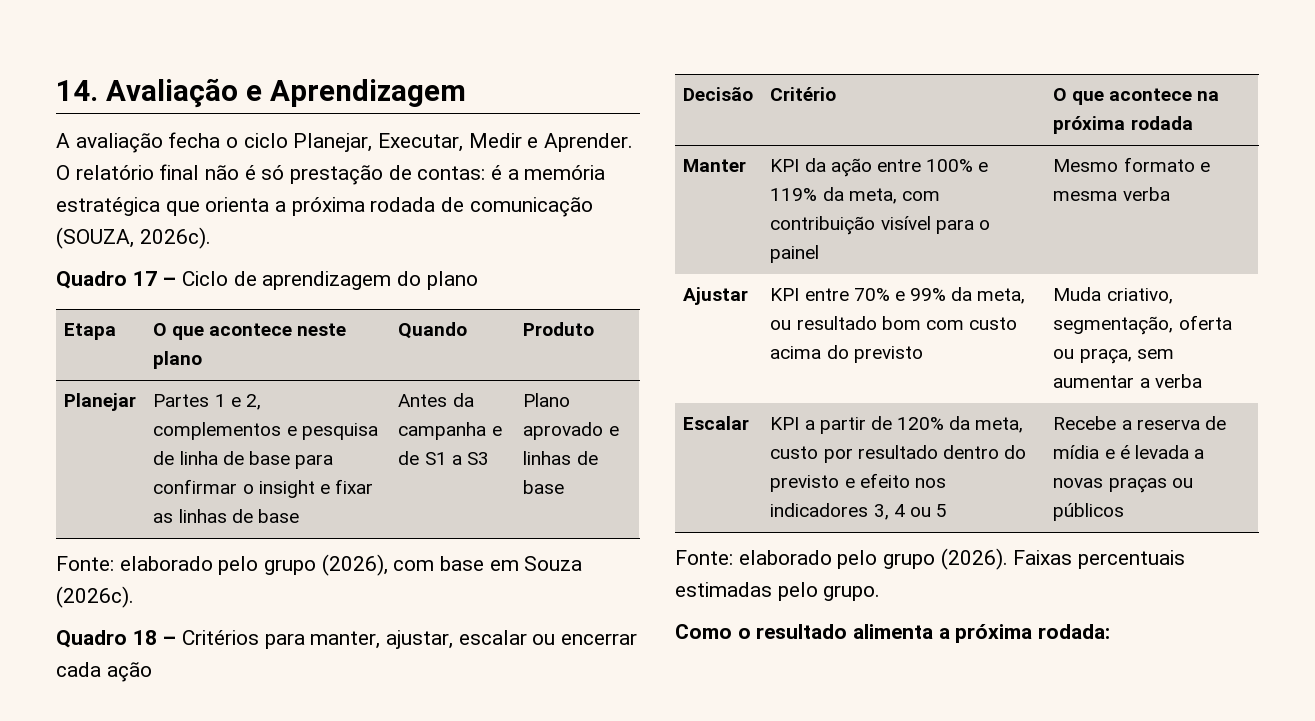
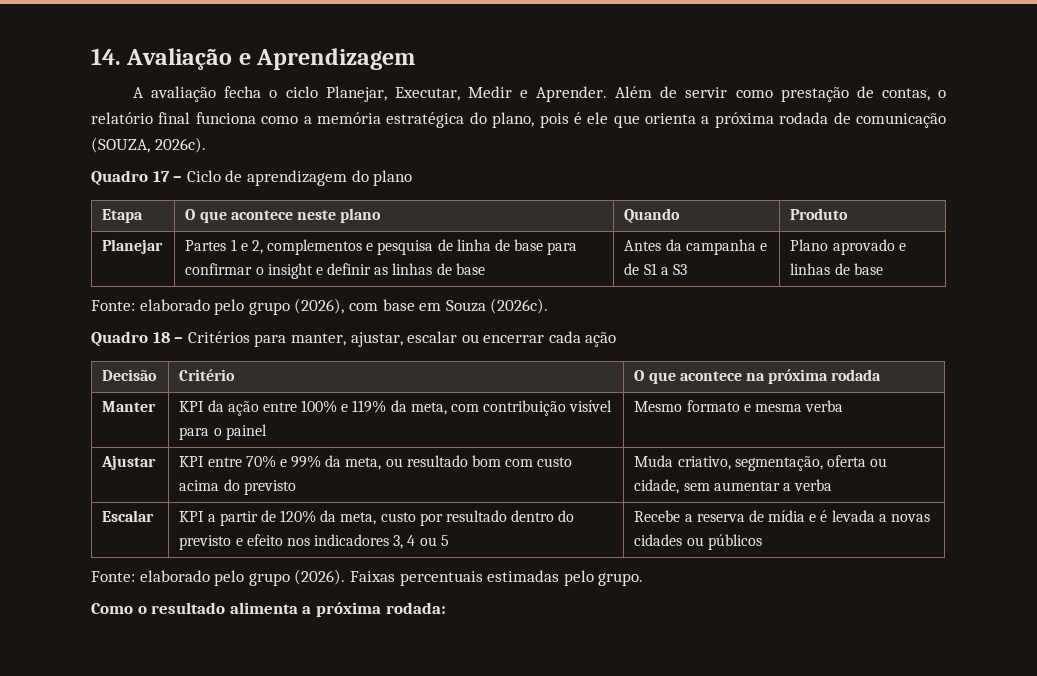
- O relatório final não é só prestação de contas: é a memória estratégica que orienta a próxima rodada de comunicação (SOUZA, 2026c).
+ Além de servir como prestação de contas, o relatório final funciona como a memória estratégica do plano, pois é ele que orienta a próxima rodada de comunicação (SOUZA, 2026c).
- Planejar | Partes 1 e 2, complementos e pesquisa de linha de base para confirmar o insight e fixar as linhas de base | Antes da campanha e de S1 a S3 | Plano aprovado e linhas de base
+ Planejar | Partes 1 e 2, complementos e pesquisa de linha de base para confirmar o insight e definir as linhas de base | Antes da campanha e de S1 a S3 | Plano aprovado e linhas de base
- Ajustar | KPI entre 70% e 99% da meta, ou resultado bom com custo acima do previsto | Muda criativo, segmentação, oferta ou praça, sem aumentar a verba
+ Ajustar | KPI entre 70% e 99% da meta, ou resultado bom com custo acima do previsto | Muda criativo, segmentação, oferta ou cidade, sem aumentar a verba
- Escalar | KPI a partir de 120% da meta, custo por resultado dentro do previsto e efeito nos indicadores 3, 4 ou 5 | Recebe a reserva de mídia e é levada a novas praças ou públicos
+ Escalar | KPI a partir de 120% da meta, custo por resultado dentro do previsto e efeito nos indicadores 3, 4 ou 5 | Recebe a reserva de mídia e é levada a novas cidades ou públicos

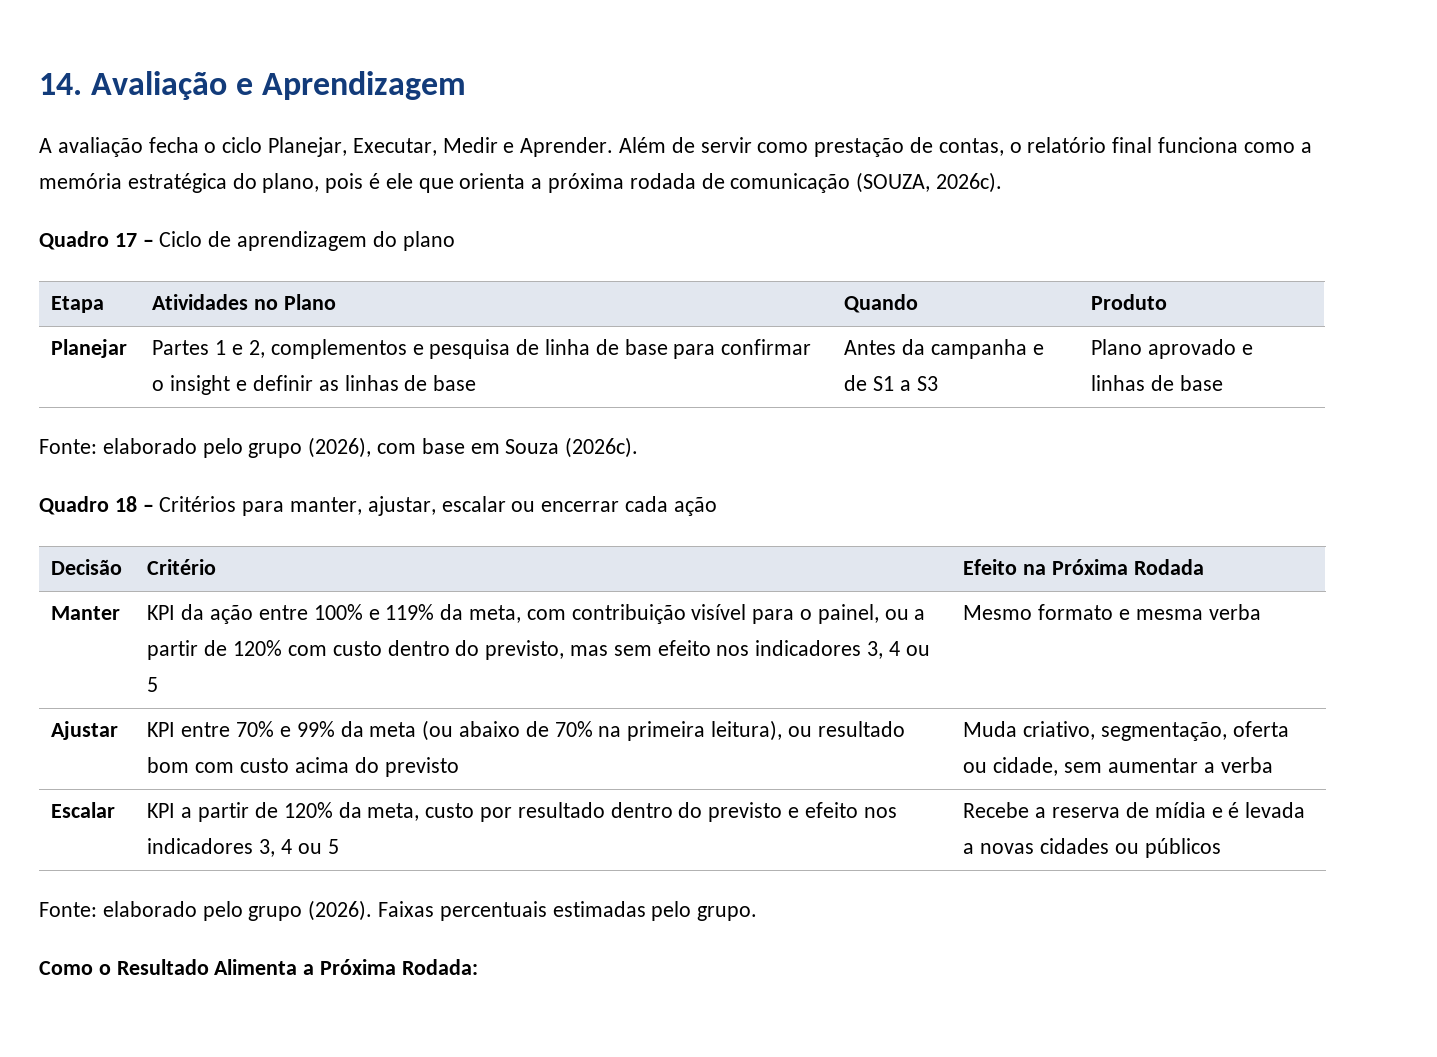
- Etapa | O que acontece neste plano | Quando | Produto
+ Etapa | Atividades no Plano | Quando | Produto
- Decisão | Critério | O que acontece na próxima rodada
+ Decisão | Critério | Efeito na Próxima Rodada
- Manter | KPI da ação entre 100% e 119% da meta, com contribuição visível para o painel | Mesmo formato e mesma verba
+ Manter | KPI da ação entre 100% e 119% da meta, com contribuição visível para o painel, ou a partir de 120% com custo dentro do previsto, mas sem efeito nos indicadores 3, 4 ou 5 | Mesmo formato e mesma verba
- Ajustar | KPI entre 70% e 99% da meta, ou resultado bom com custo acima do previsto | Muda criativo, segmentação, oferta ou cidade, sem aumentar a verba
+ Ajustar | KPI entre 70% e 99% da meta (ou abaixo de 70% na primeira leitura), ou resultado bom com custo acima do previsto | Muda criativo, segmentação, oferta ou cidade, sem aumentar a verba
- Como o resultado alimenta a próxima rodada:
+ Como o Resultado Alimenta a Próxima Rodada:

